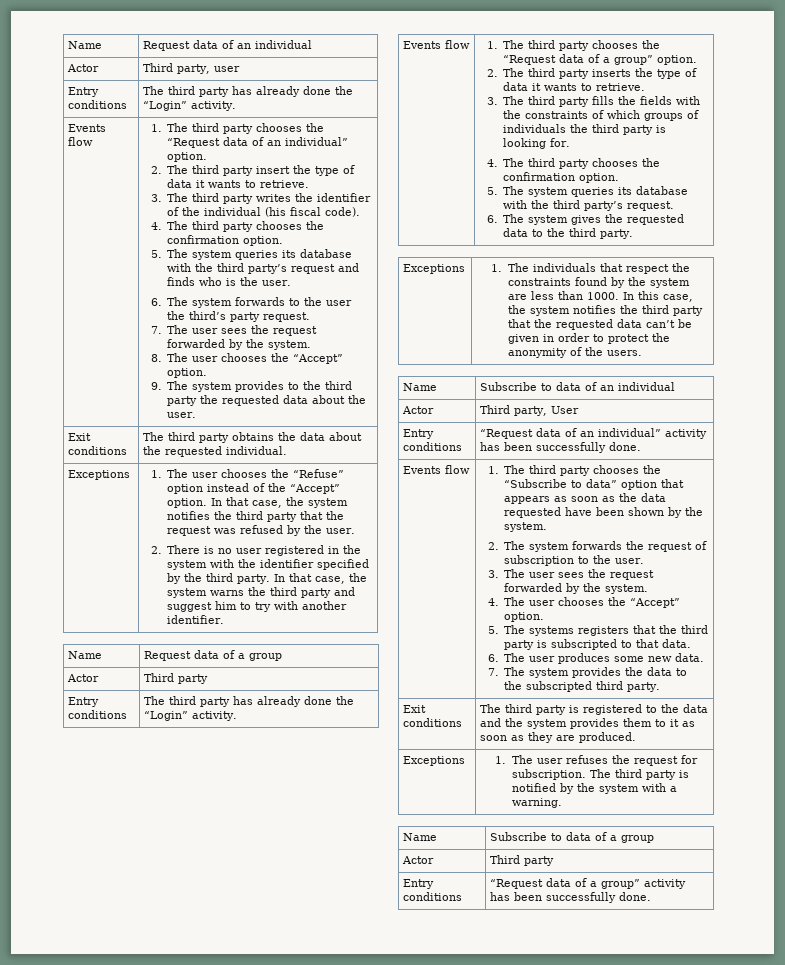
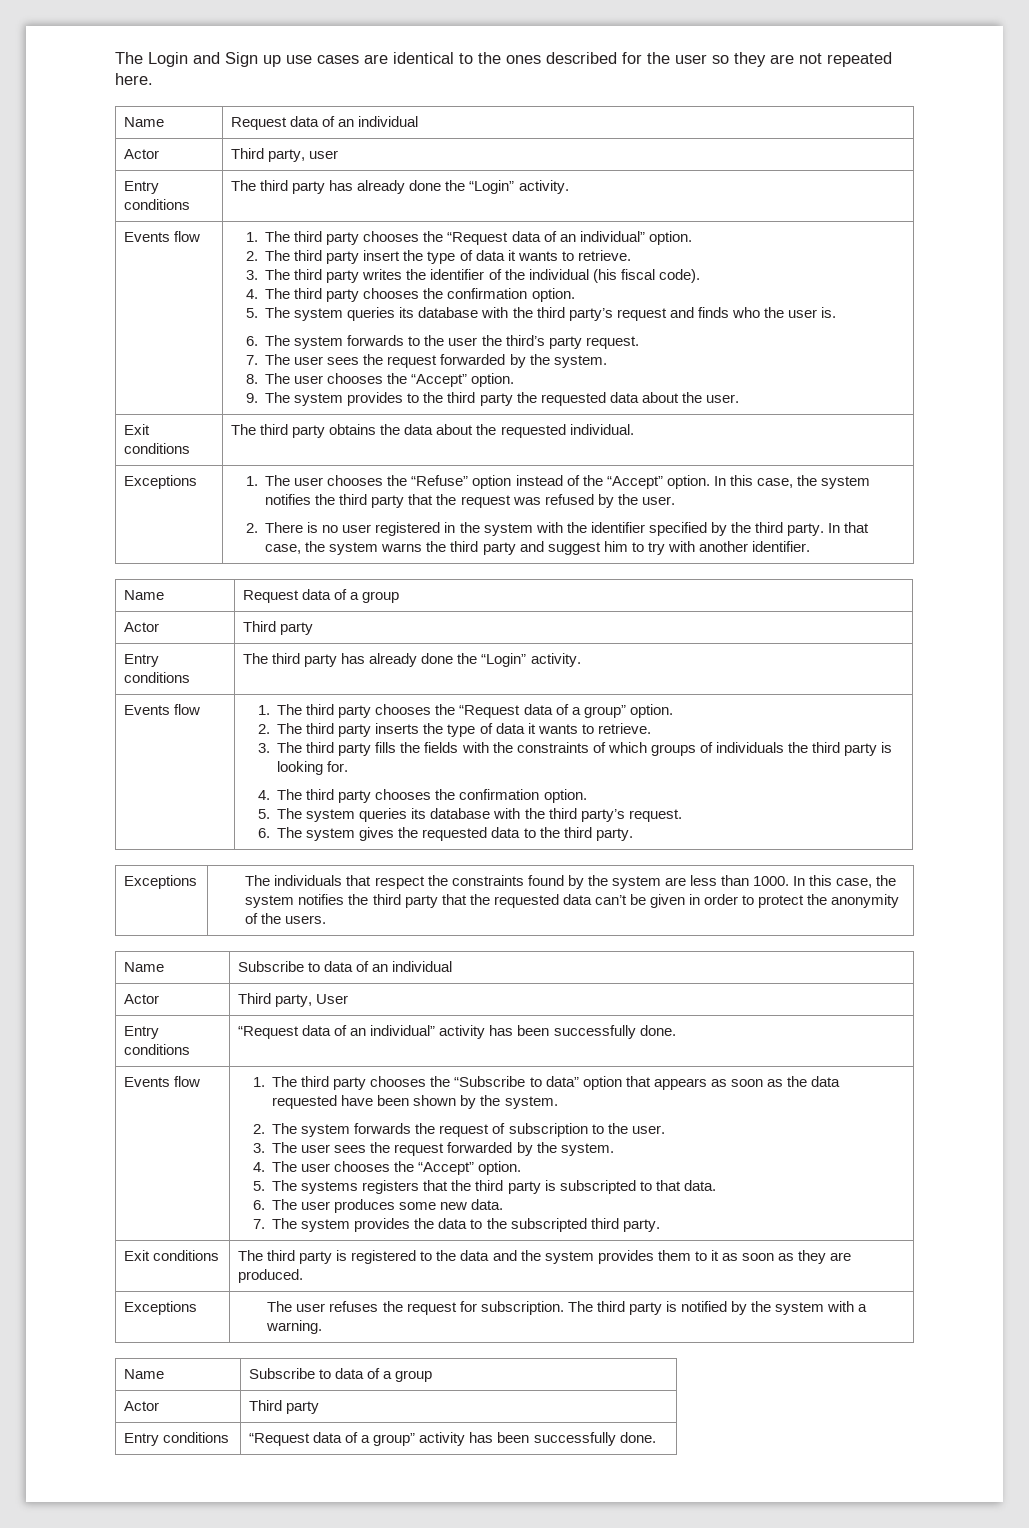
+ The Login and Sign up use cases are identical to the ones described for the user so they are not repeated here.
- 5. The system queries its database with the third party’s request and finds who is the user.
+ 5. The system queries its database with the third party’s request and finds who the user is.
- In that case, the system notifies the third party that the request was refused by the user.
+ In this case, the system notifies the third party that the request was refused by the user.
- 1. The individuals that respect the constraints found by the system are less than 1000.
+ The individuals that respect the constraints found by the system are less than 1000.
- Exceptions | 1. The user refuses the request for subscription. The third party is notified by the system with a warning.
+ Exceptions | The user refuses the request for subscription. The third party is notified by the system with a warning.

